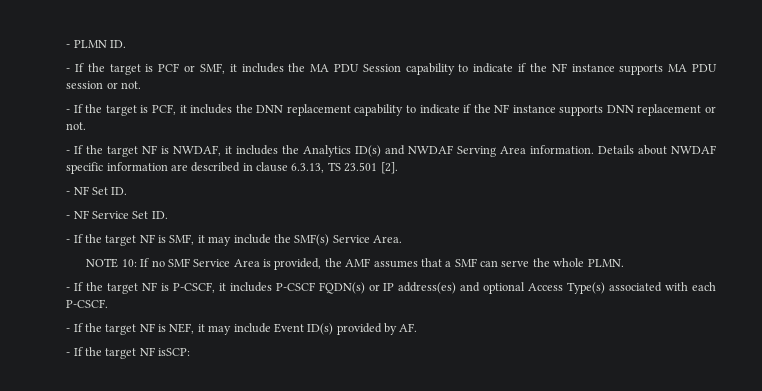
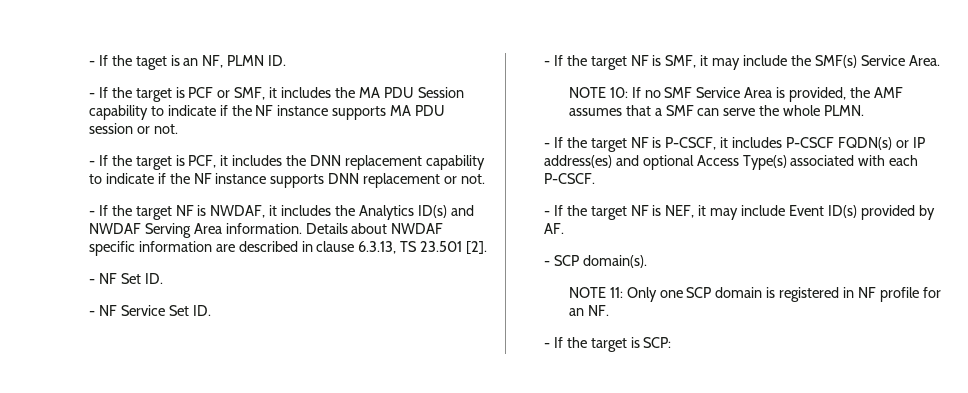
- - PLMN ID.
+ - If the taget is an NF, PLMN ID.
- - If the target NF isSCP:
+ - SCP domain(s).
+ NOTE 11: Only one SCP domain is registered in NF profile for an NF.
+ - If the target is SCP:

